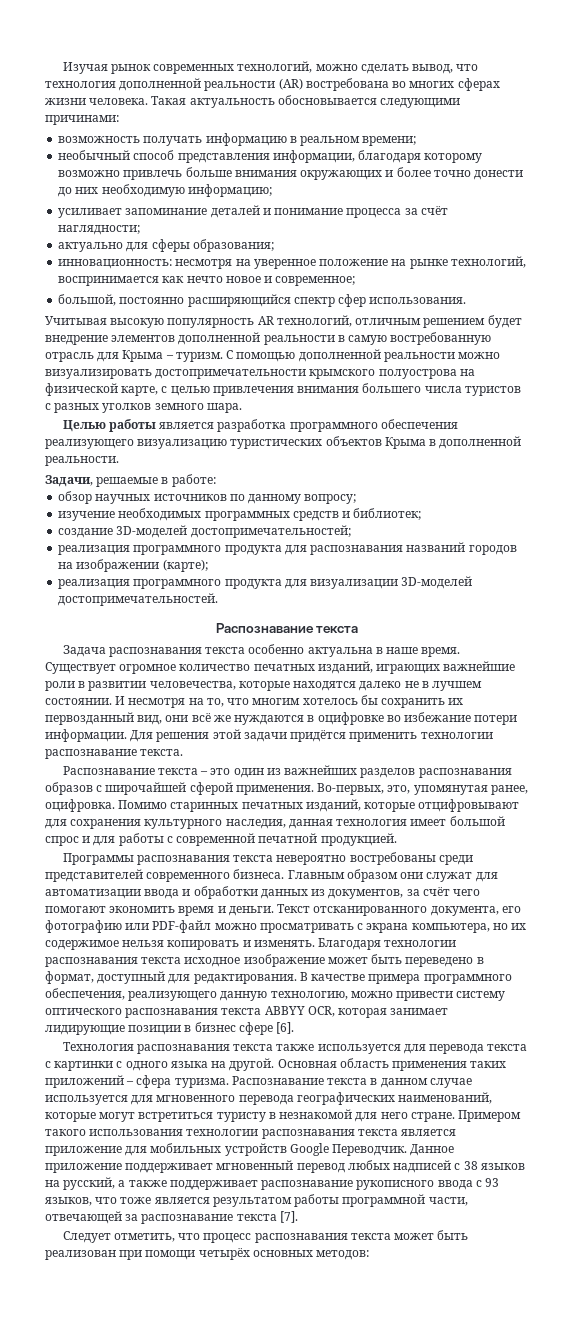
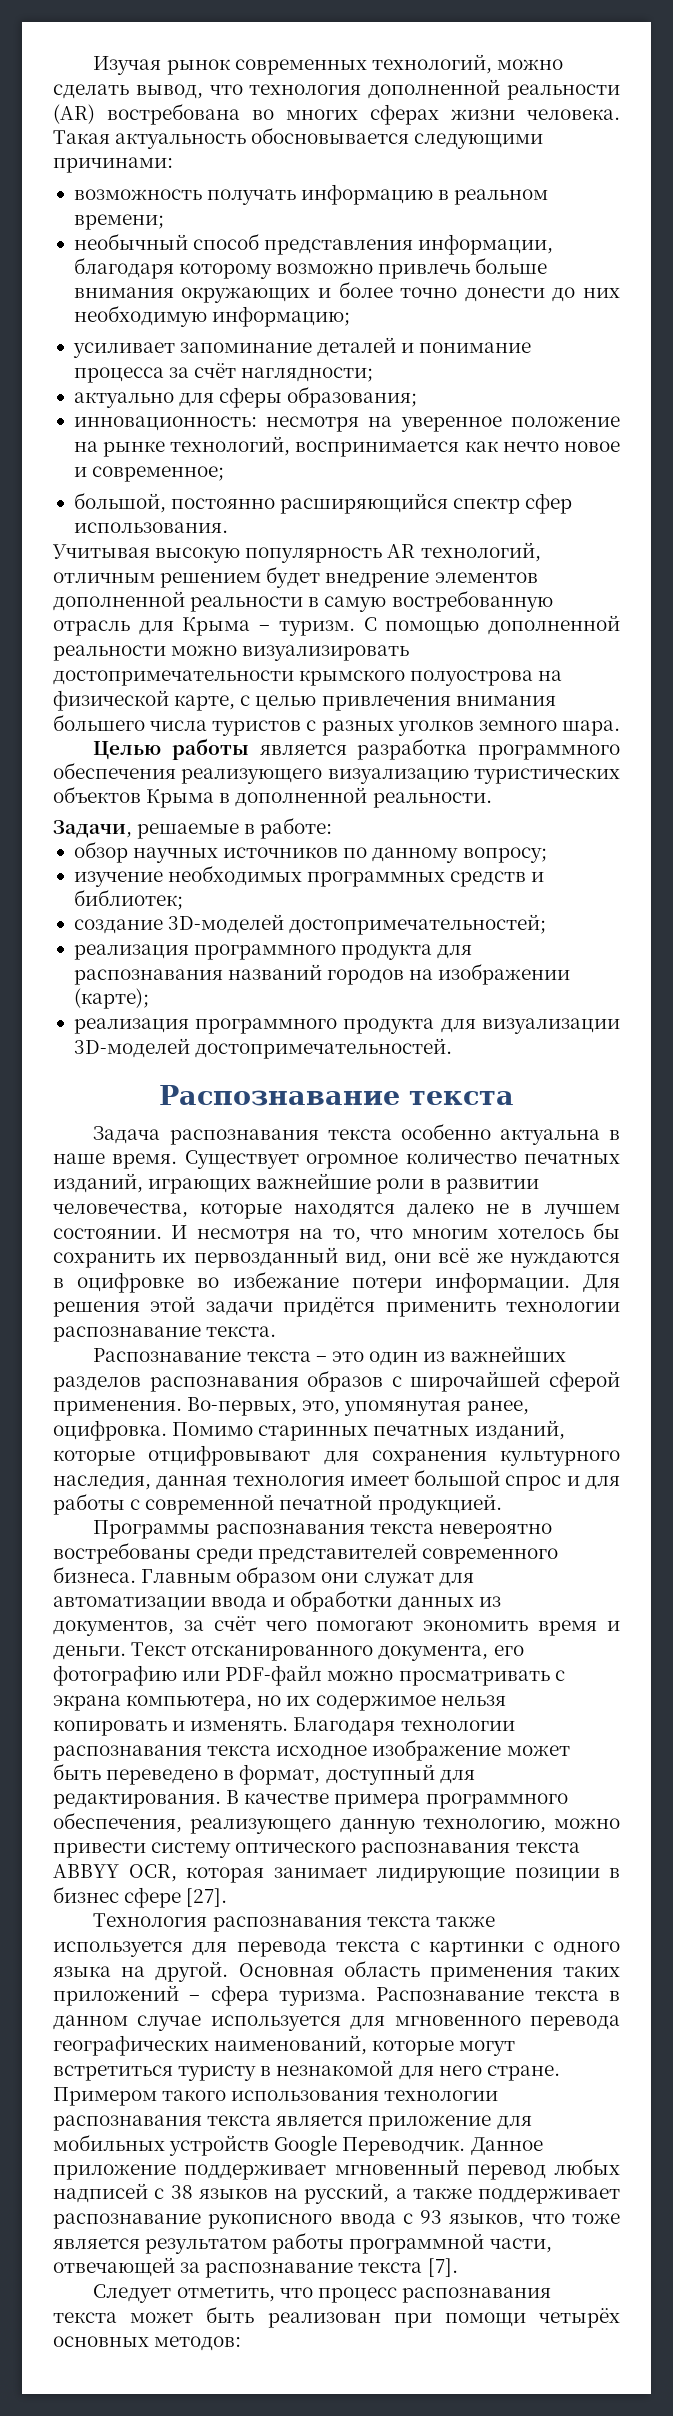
- В качестве примера программного обеспечения, реализующего данную технологию, можно привести систему оптического распознавания текста ABBYY OCR, которая занимает лидирующие позиции в бизнес сфере [6].
+ В качестве примера программного обеспечения, реализующего данную технологию, можно привести систему оптического распознавания текста ABBYY OCR, которая занимает лидирующие позиции в бизнес сфере [27].

